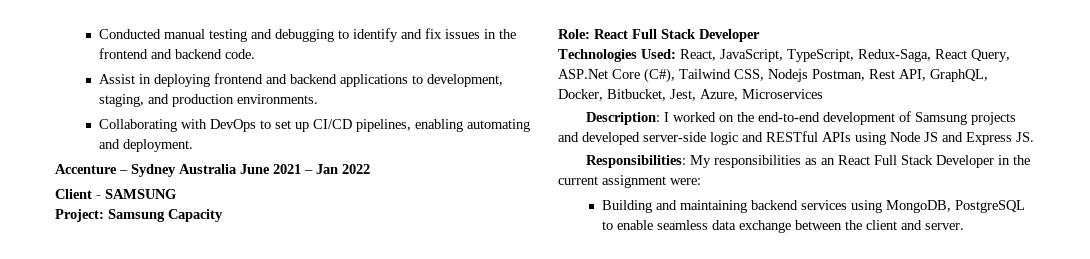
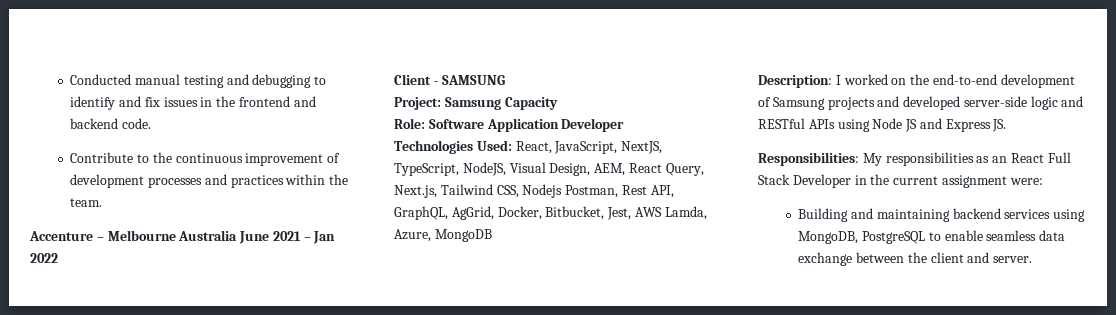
- Assist in deploying frontend and backend applications to development, staging, and production environments.
- Collaborating with DevOps to set up CI/CD pipelines, enabling automating and deployment.
+ Contribute to the continuous improvement of development processes and practices within the team.
- Accenture – Sydney Australia June 2021 – Jan 2022
+ Accenture – Melbourne Australia June 2021 – Jan 2022
- Role: React Full Stack Developer
+ Role: Software Application Developer
- Technologies Used: React, JavaScript, TypeScript, Redux-Saga, React Query, ASP.Net Core (C#), Tailwind CSS, Nodejs Postman, Rest API, GraphQL, Docker, Bitbucket, Jest, Azure, Microservices
+ Technologies Used: React, JavaScript, NextJS, TypeScript, NodeJS, Visual Design, AEM, React Query, Next.js, Tailwind CSS, Nodejs Postman, Rest API, GraphQL, AgGrid, Docker, Bitbucket, Jest, AWS Lamda, Azure, MongoDB

